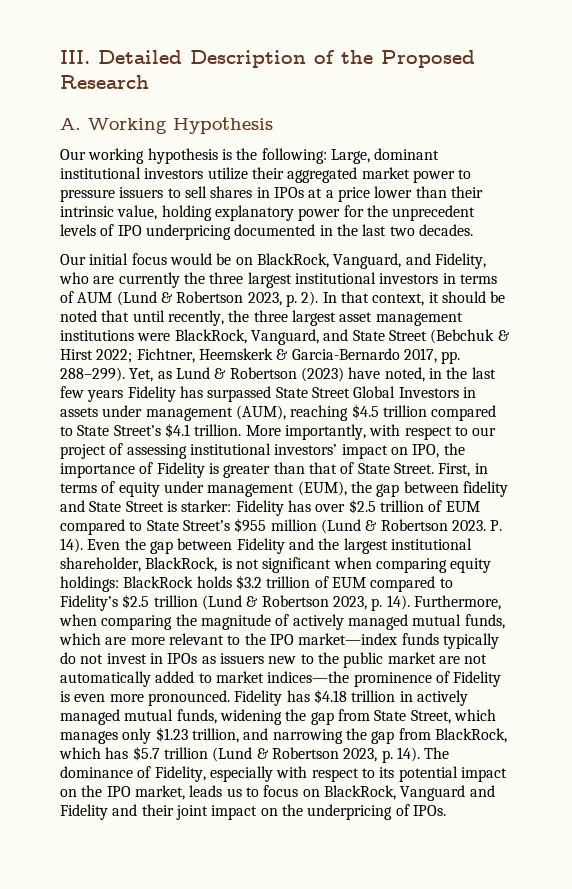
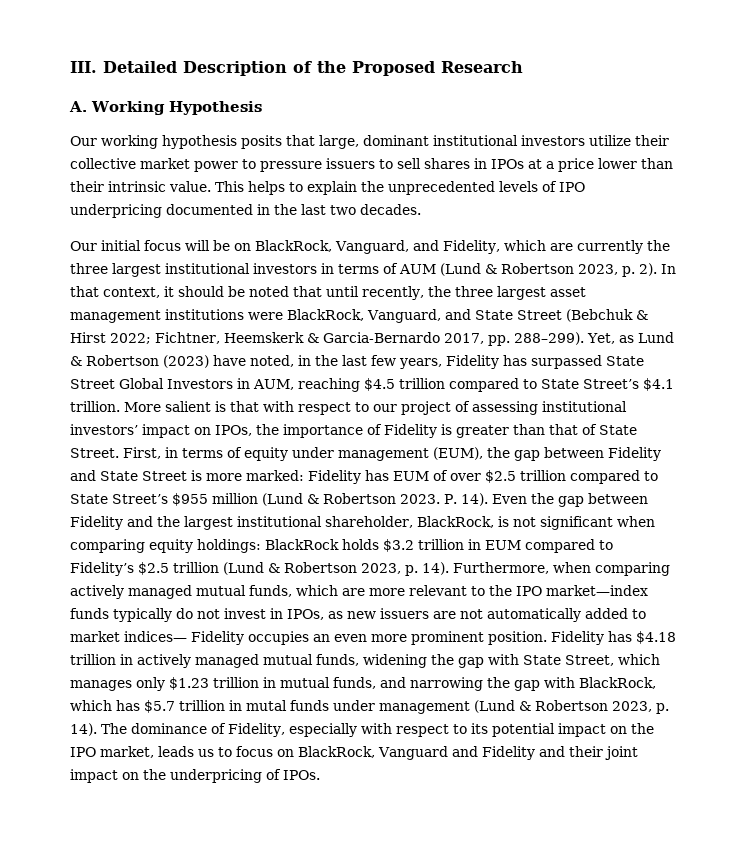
- Our working hypothesis is the following: Large, dominant institutional investors utilize their aggregated market power to pressure issuers to sell shares in IPOs at a price lower than their intrinsic value, holding explanatory power for the unprecedent levels of IPO underpricing documented in the last two decades.
+ Our working hypothesis posits that large, dominant institutional investors utilize their collective market power to pressure issuers to sell shares in IPOs at a price lower than their intrinsic value. This helps to explain the unprecedented levels of IPO underpricing documented in the last two decades.
- Our initial focus would be on BlackRock, Vanguard, and Fidelity, who are currently the three largest institutional investors in terms of AUM (Lund & Robertson 2023, p. 2).
+ Our initial focus will be on BlackRock, Vanguard, and Fidelity, which are currently the three largest institutional investors in terms of AUM (Lund & Robertson 2023, p. 2).
- Yet, as Lund & Robertson (2023) have noted, in the last few years Fidelity has surpassed State Street Global Investors in assets under management (AUM), reaching $4.5 trillion compared to State Street’s $4.1 trillion.
+ Yet, as Lund & Robertson (2023) have noted, in the last few years, Fidelity has surpassed State Street Global Investors in AUM, reaching $4.5 trillion compared to State Street’s $4.1 trillion.
- More importantly, with respect to our project of assessing institutional investors’ impact on IPO, the importance of Fidelity is greater than that of State Street.
+ More salient is that with respect to our project of assessing institutional investors’ impact on IPOs, the importance of Fidelity is greater than that of State Street.
- First, in terms of equity under management (EUM), the gap between fidelity and State Street is starker: Fidelity has over $2.5 trillion of EUM compared to State Street’s $955 million (Lund & Robertson 2023.
+ First, in terms of equity under management (EUM), the gap between Fidelity and State Street is more marked: Fidelity has EUM of over $2.5 trillion compared to State Street’s $955 million (Lund & Robertson 2023.
- Even the gap between Fidelity and the largest institutional shareholder, BlackRock, is not significant when comparing equity holdings: BlackRock holds $3.2 trillion of EUM compared to Fidelity’s $2.5 trillion (Lund & Robertson 2023, p. 14).
+ Even the gap between Fidelity and the largest institutional shareholder, BlackRock, is not significant when comparing equity holdings: BlackRock holds $3.2 trillion in EUM compared to Fidelity’s $2.5 trillion (Lund & Robertson 2023, p. 14).
- Furthermore, when comparing the magnitude of actively managed mutual funds, which are more relevant to the IPO market—index funds typically do not invest in IPOs as issuers new to the public market are not automatically added to market indices—the prominence of Fidelity is even more pronounced.
+ Furthermore, when comparing actively managed mutual funds, which are more relevant to the IPO market—index funds typically do not invest in IPOs, as new issuers are not automatically added to market indices— Fidelity occupies an even more prominent position.
- Fidelity has $4.18 trillion in actively managed mutual funds, widening the gap from State Street, which manages only $1.23 trillion, and narrowing the gap from BlackRock, which has $5.7 trillion (Lund & Robertson 2023, p. 14).
+ Fidelity has $4.18 trillion in actively managed mutual funds, widening the gap with State Street, which manages only $1.23 trillion in mutual funds, and narrowing the gap with BlackRock, which has $5.7 trillion in mutal funds under management (Lund & Robertson 2023, p. 14).

